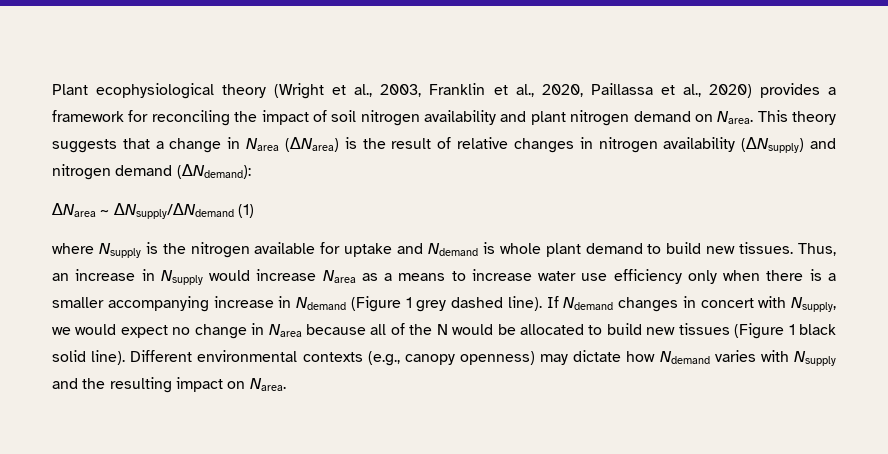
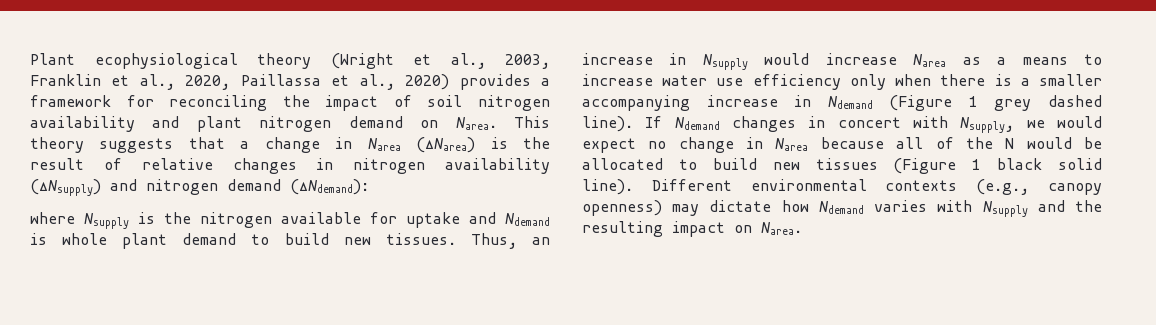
- ∆Narea ~ ∆Nsupply/∆Ndemand (1)

